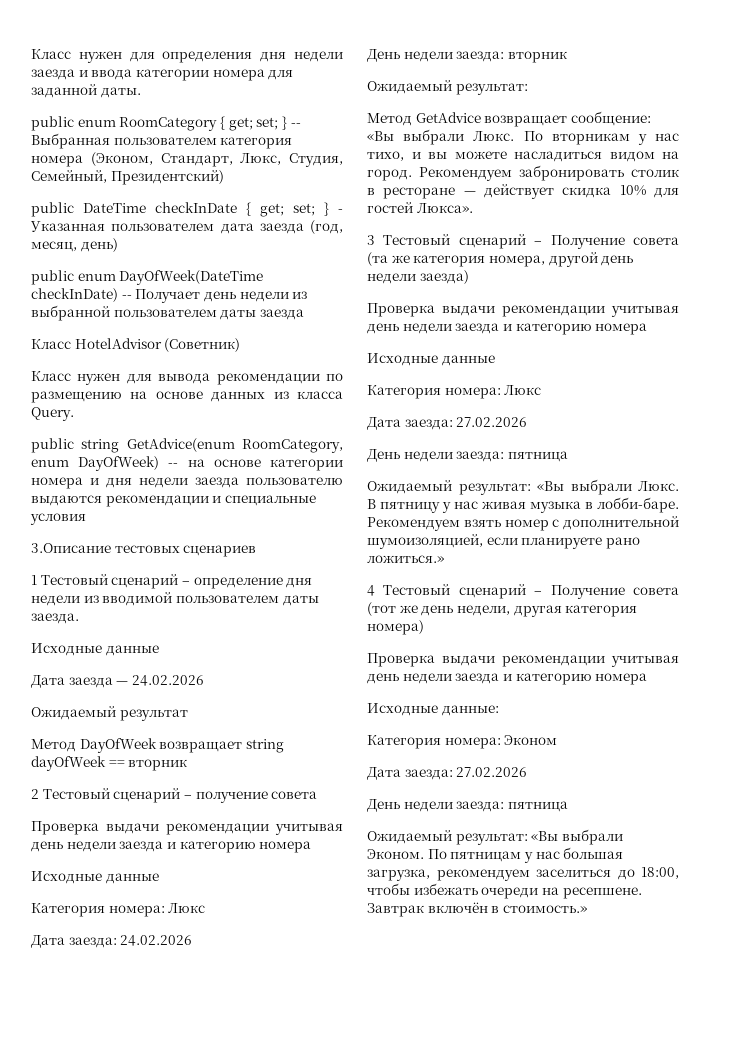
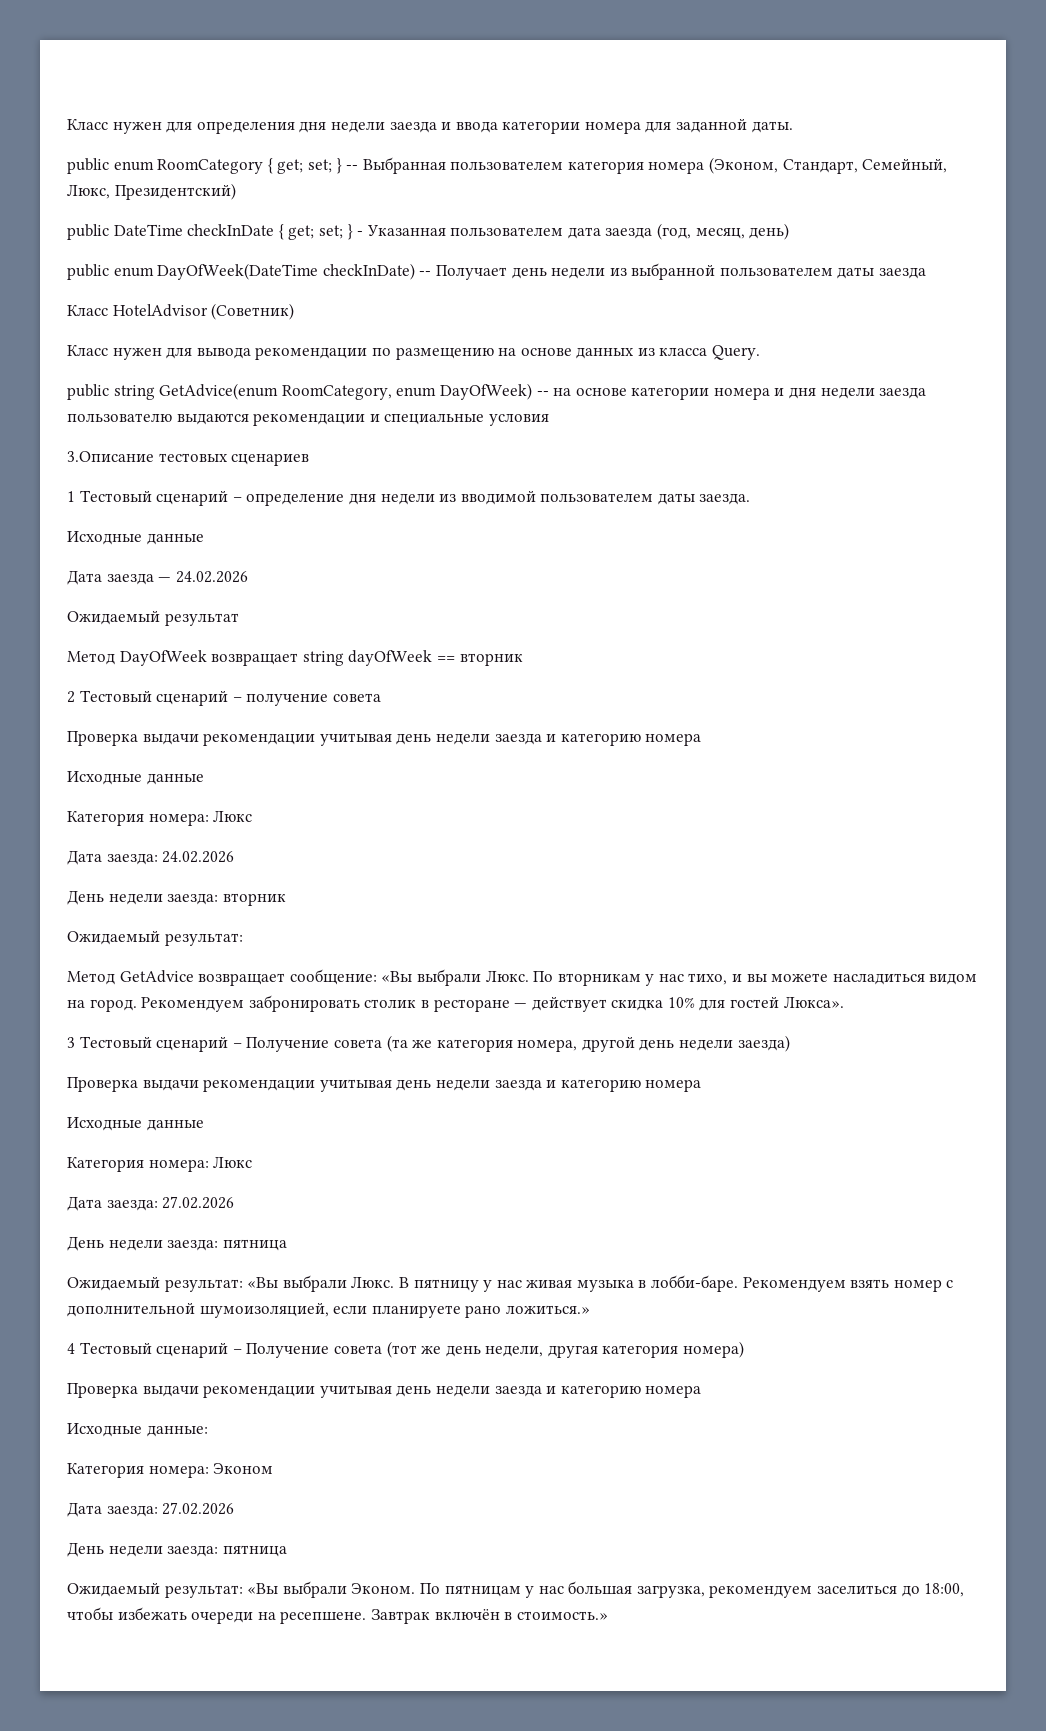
- public enum RoomCategory { get; set; } -- Выбранная пользователем категория номера (Эконом, Стандарт, Люкс, Студия, Семейный, Президентский)
+ public enum RoomCategory { get; set; } -- Выбранная пользователем категория номера (Эконом, Стандарт, Семейный, Люкс, Президентский)

